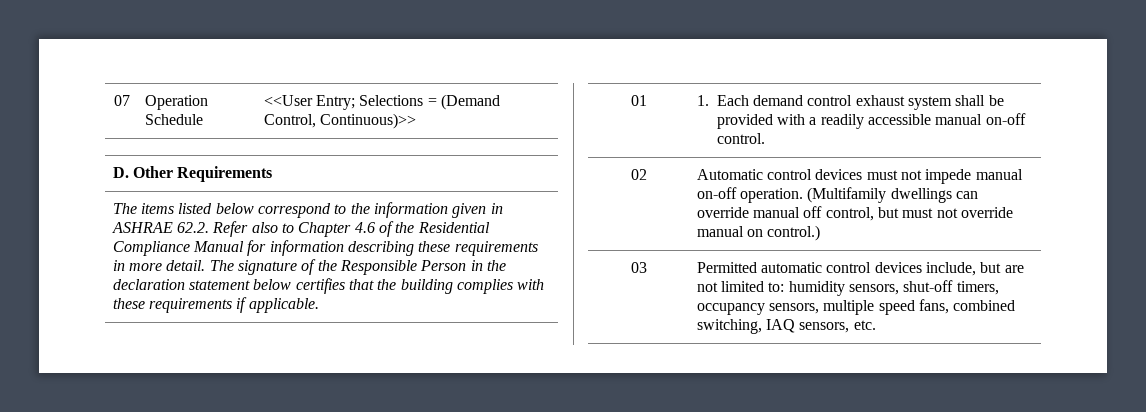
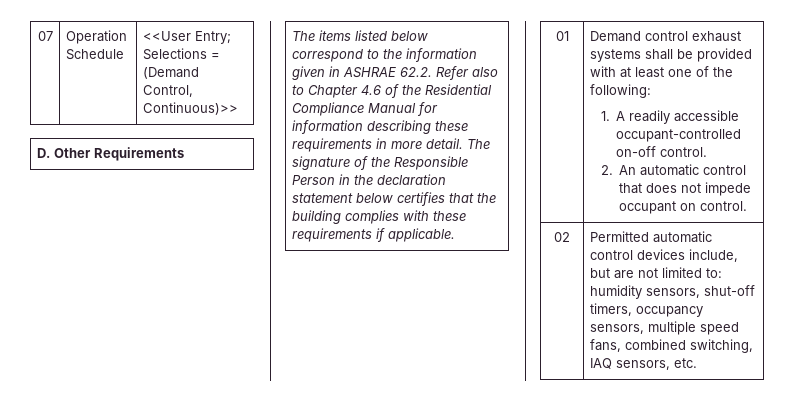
- 01 | 1. Each demand control exhaust system shall be provided with a readily accessible manual on-off control.
- 02 | Automatic control devices must not impede manual on-off operation. (Multifamily dwellings can override manual off control, but must not override manual on control.)
- 03 | Permitted automatic control devices include, but are not limited to: humidity sensors, shut-off timers, occupancy sensors, multiple speed fans, combined switching, IAQ sensors, etc.
+ 01 | Demand control exhaust systems shall be provided with at least one of the following:
+ 1. A readily accessible occupant-controlled on-off control.
+ 2. An automatic control that does not impede occupant on control.
+ 02 | Permitted automatic control devices include, but are not limited to: humidity sensors, shut-off timers, occupancy sensors, multiple speed fans, combined switching, IAQ sensors, etc.

